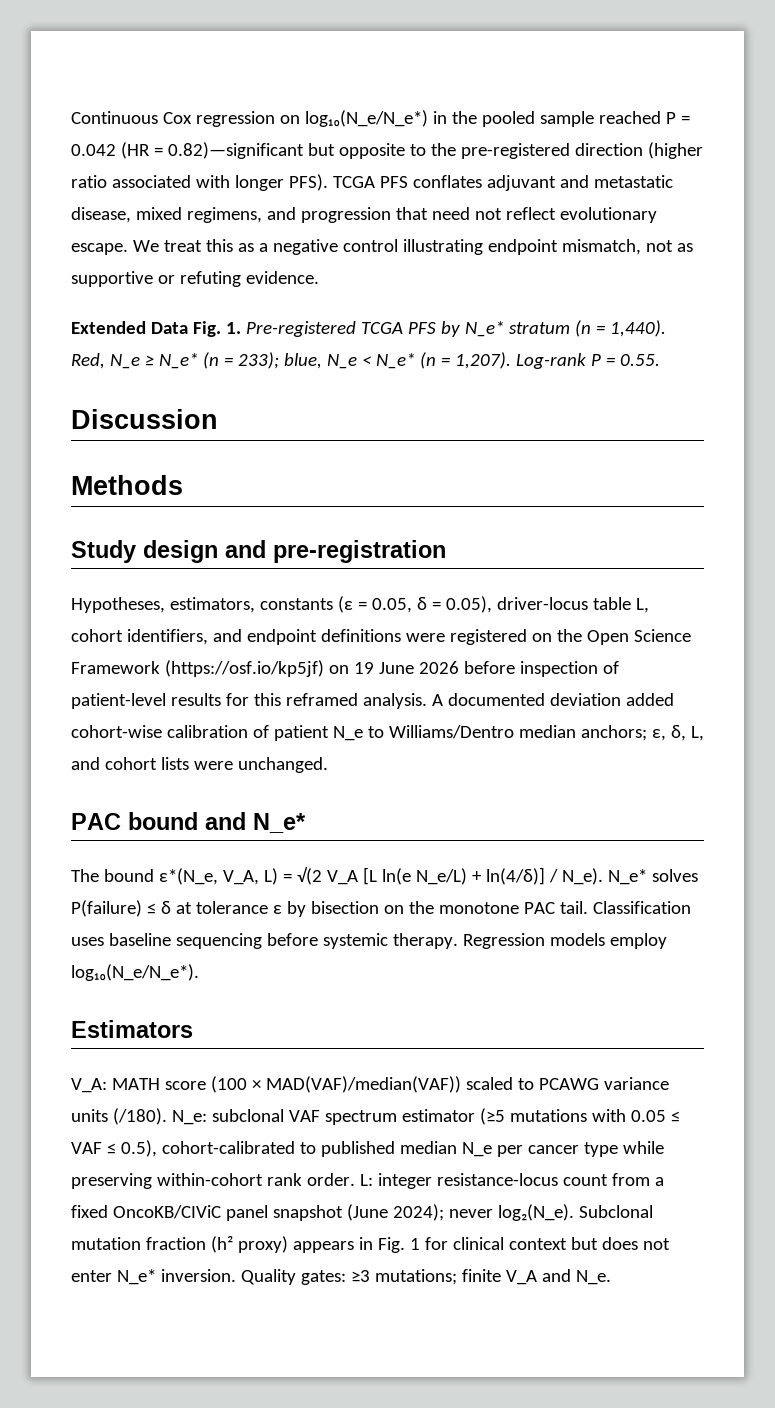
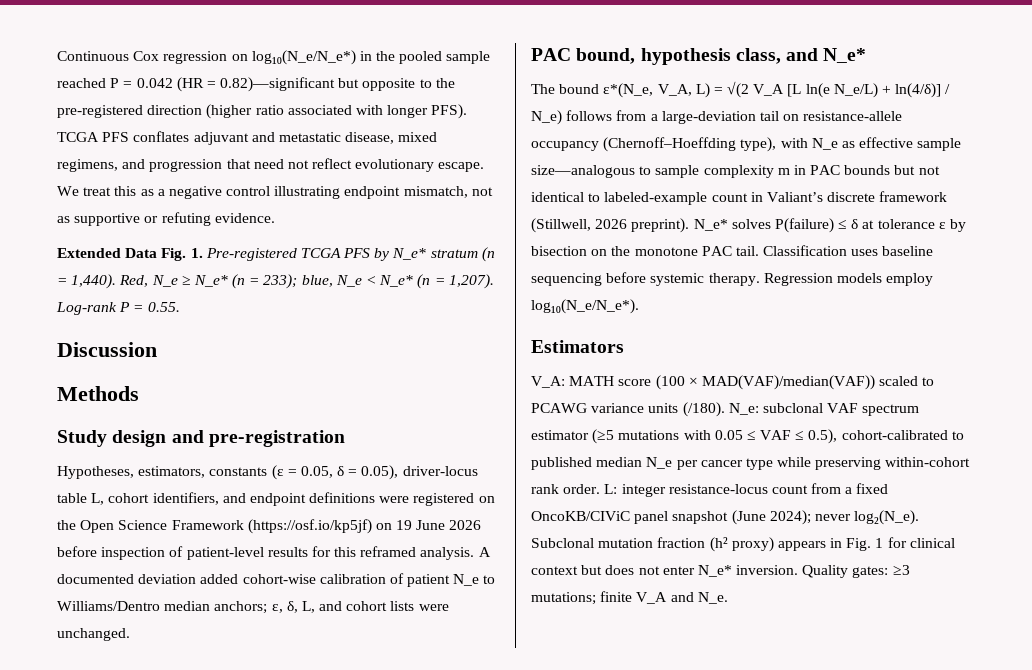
- PAC bound and N_e*
+ PAC bound, hypothesis class, and N_e*
- The bound ε*(N_e, V_A, L) = √(2 V_A [L ln(e N_e/L) + ln(4/δ)] / N_e).
+ The bound ε*(N_e, V_A, L) = √(2 V_A [L ln(e N_e/L) + ln(4/δ)] / N_e) follows from a large-deviation tail on resistance-allele occupancy (Chernoff–Hoeffding type), with N_e as effective sample size—analogous to sample complexity m in PAC bounds but not identical to labeled-example count in Valiant’s discrete framework (Stillwell, 2026 preprint).

